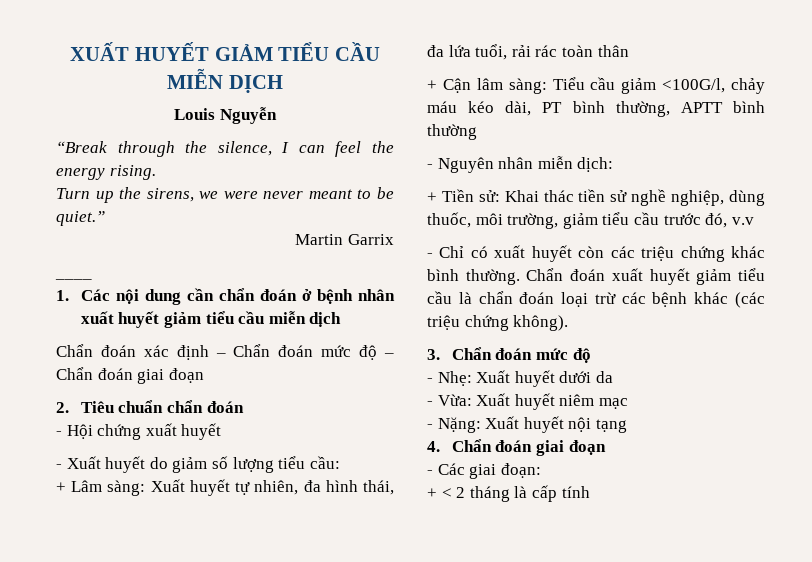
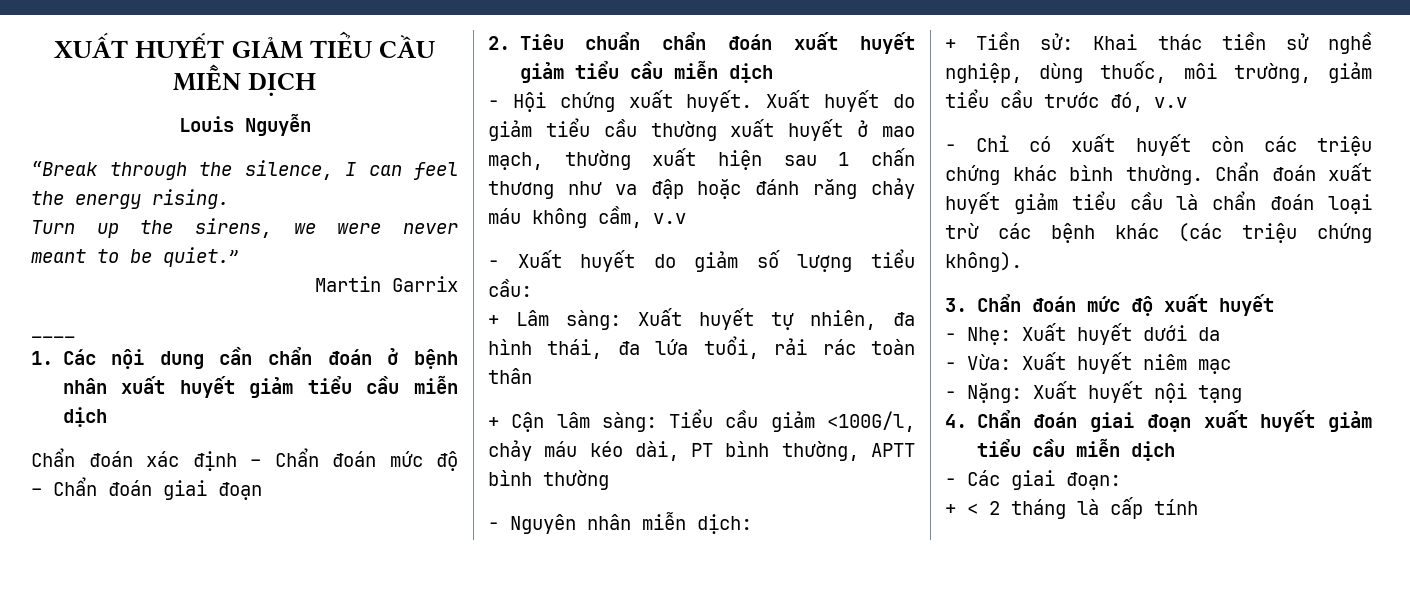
- 2. Tiêu chuẩn chẩn đoán
+ 2. Tiêu chuẩn chẩn đoán xuất huyết giảm tiểu cầu miễn dịch
- - Hội chứng xuất huyết
+ - Hội chứng xuất huyết. Xuất huyết do giảm tiểu cầu thường xuất huyết ở mao mạch, thường xuất hiện sau 1 chấn thương như va đập hoặc đánh răng chảy máu không cầm, v.v
- 3. Chẩn đoán mức độ
+ 3. Chẩn đoán mức độ xuất huyết
- 4. Chẩn đoán giai đoạn
+ 4. Chẩn đoán giai đoạn xuất huyết giảm tiểu cầu miễn dịch

